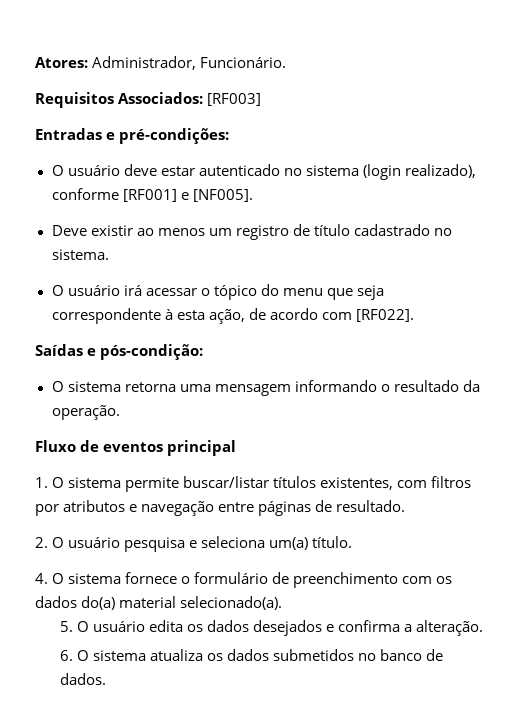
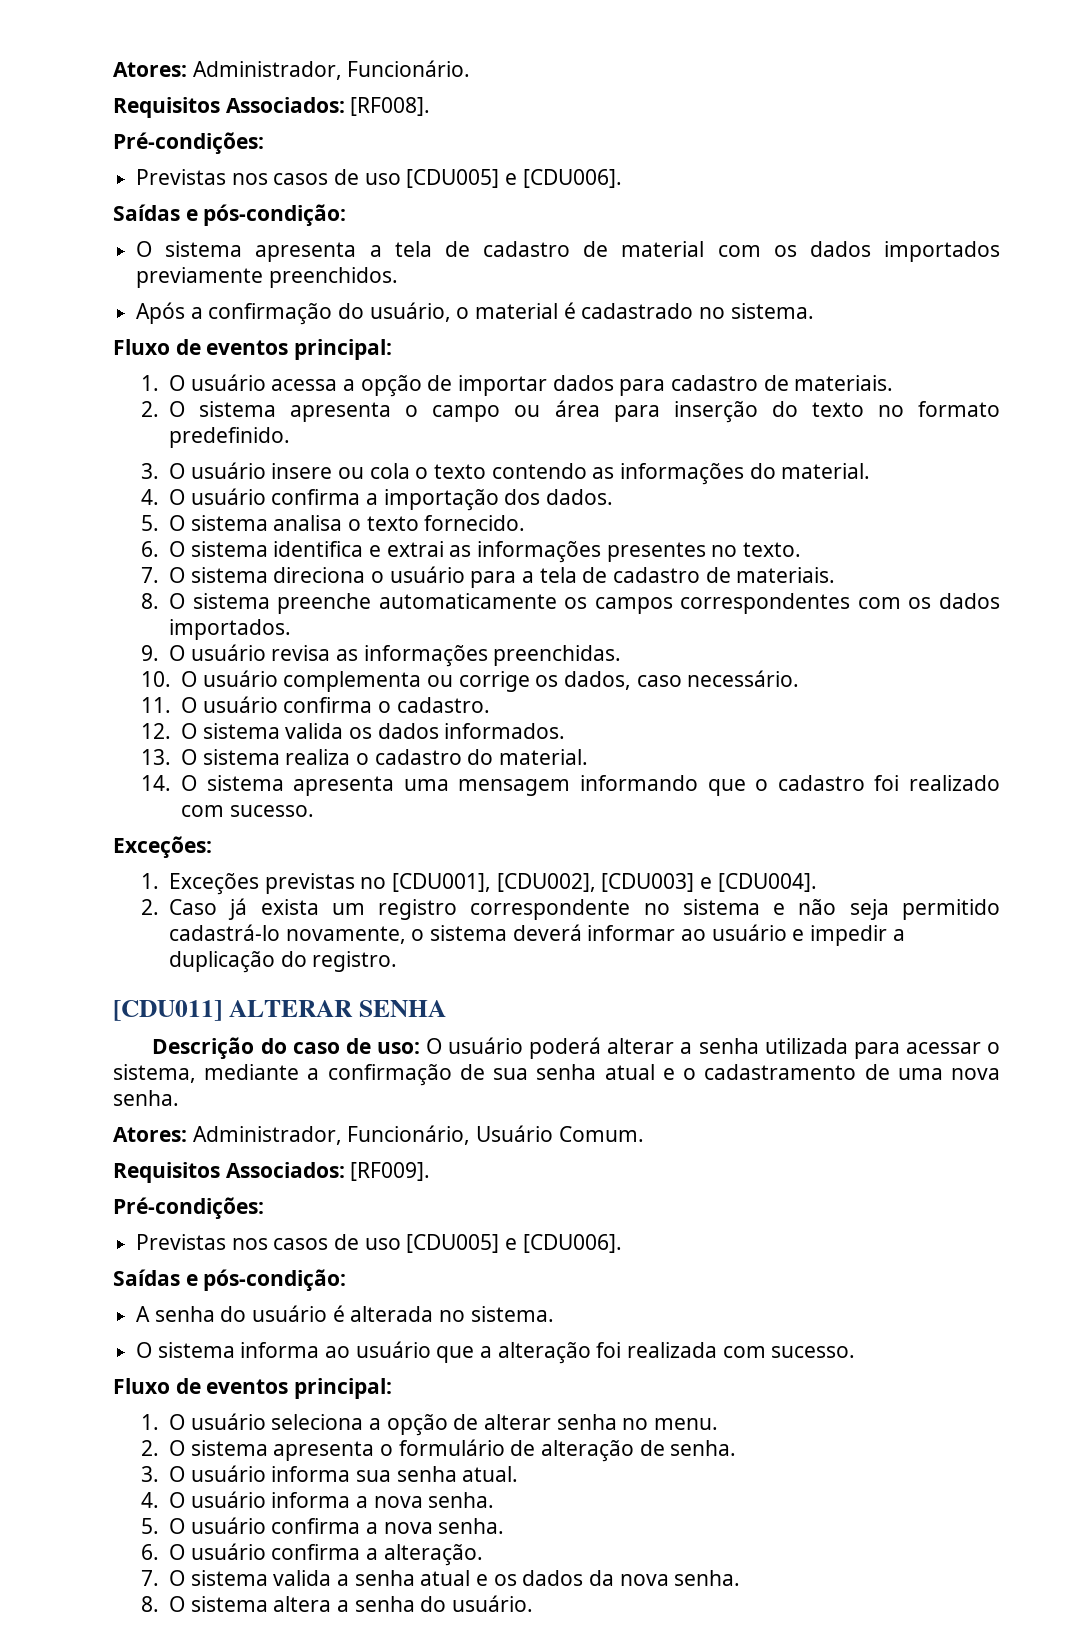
- Requisitos Associados: [RF003]
- Entradas e pré-condições:
- O usuário deve estar autenticado no sistema (login realizado), conforme [RF001] e [NF005].
- Deve existir ao menos um registro de título cadastrado no sistema.
- O usuário irá acessar o tópico do menu que seja correspondente à esta ação, de acordo com [RF022].
+ Requisitos Associados: [RF008].
+ Pré-condições:
+ Previstas nos casos de uso [CDU005] e [CDU006].
- O sistema retorna uma mensagem informando o resultado da operação.
- Fluxo de eventos principal
- 1. O sistema permite buscar/listar títulos existentes, com filtros por atributos e navegação entre páginas de resultado.
- 2. O usuário pesquisa e seleciona um(a) título.
- 4. O sistema fornece o formulário de preenchimento com os dados do(a) material selecionado(a).
- 5. O usuário edita os dados desejados e confirma a alteração.
+ O sistema apresenta a tela de cadastro de material com os dados importados previamente preenchidos.
+ Após a confirmação do usuário, o material é cadastrado no sistema.
+ Fluxo de eventos principal:
+ 1. O usuário acessa a opção de importar dados para cadastro de materiais.
+ 2. O sistema apresenta o campo ou área para inserção do texto no formato predefinido.
+ 3. O usuário insere ou cola o texto contendo as informações do material.
+ 4. O usuário confirma a importação dos dados.
+ 5. O sistema analisa o texto fornecido.
+ 6. O sistema identifica e extrai as informações presentes no texto.
+ 7. O sistema direciona o usuário para a tela de cadastro de materiais.
+ 8. O sistema preenche automaticamente os campos correspondentes com os dados importados.
+ 9. O usuário revisa as informações preenchidas.
+ 10. O usuário complementa ou corrige os dados, caso necessário.
+ 11. O usuário confirma o cadastro.
+ 12. O sistema valida os dados informados.
+ 13. O sistema realiza o cadastro do material.
+ 14. O sistema apresenta uma mensagem informando que o cadastro foi realizado com sucesso.
+ Exceções:
+ 1. Exceções previstas no [CDU001], [CDU002], [CDU003] e [CDU004].
+ 2. Caso já exista um registro correspondente no sistema e não seja permitido cadastrá-lo novamente, o sistema deverá informar ao usuário e impedir a duplicação do registro.
+ [CDU011] ALTERAR SENHA
+ Descrição do caso de uso: O usuário poderá alterar a senha utilizada para acessar o sistema, mediante a confirmação de sua senha atual e o cadastramento de uma nova senha.
+ Atores: Administrador, Funcionário, Usuário Comum.
+ Requisitos Associados: [RF009].
+ Pré-condições:
+ Previstas nos casos de uso [CDU005] e [CDU006].
+ Saídas e pós-condição:
+ A senha do usuário é alterada no sistema.
+ O sistema informa ao usuário que a alteração foi realizada com sucesso.
+ Fluxo de eventos principal:
+ 1. O usuário seleciona a opção de alterar senha no menu.
+ 2. O sistema apresenta o formulário de alteração de senha.
+ 3. O usuário informa sua senha atual.
+ 4. O usuário informa a nova senha.
+ 5. O usuário confirma a nova senha.
+ 6. O usuário confirma a alteração.
- 6. O sistema atualiza os dados submetidos no banco de dados.
+ 7. O sistema valida a senha atual e os dados da nova senha.
+ 8. O sistema altera a senha do usuário.

